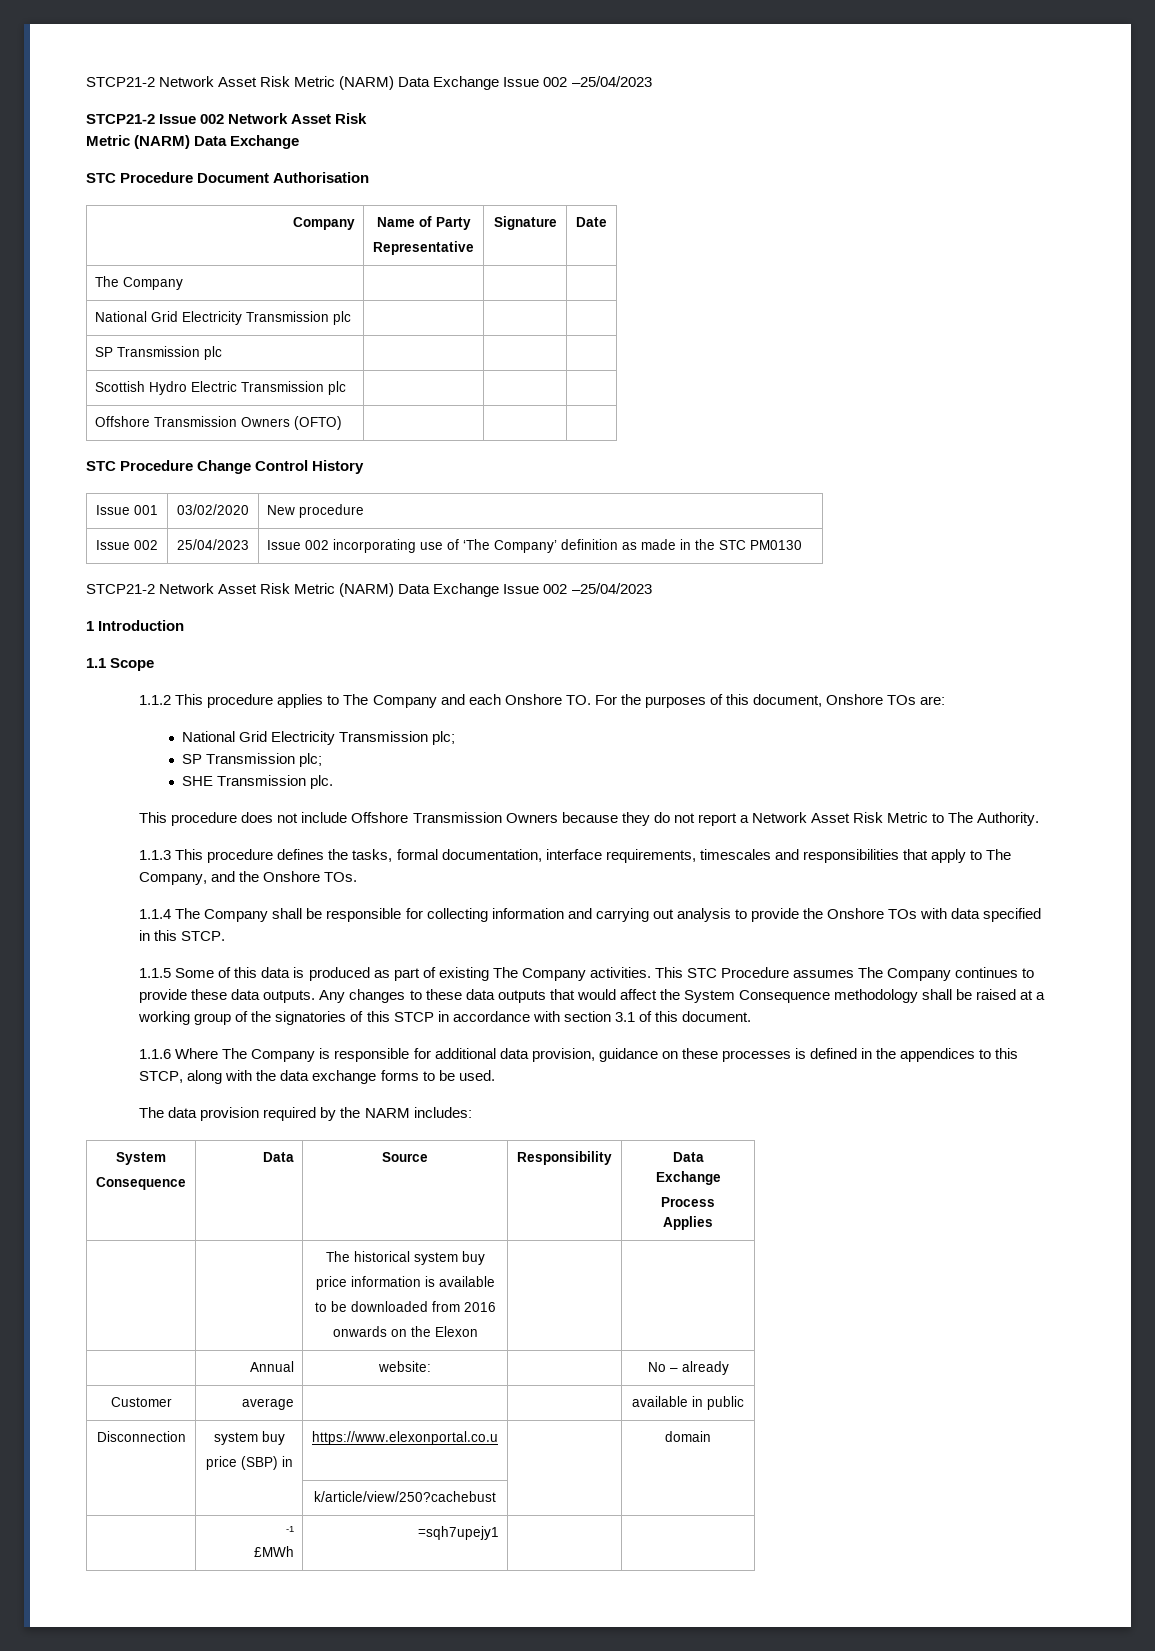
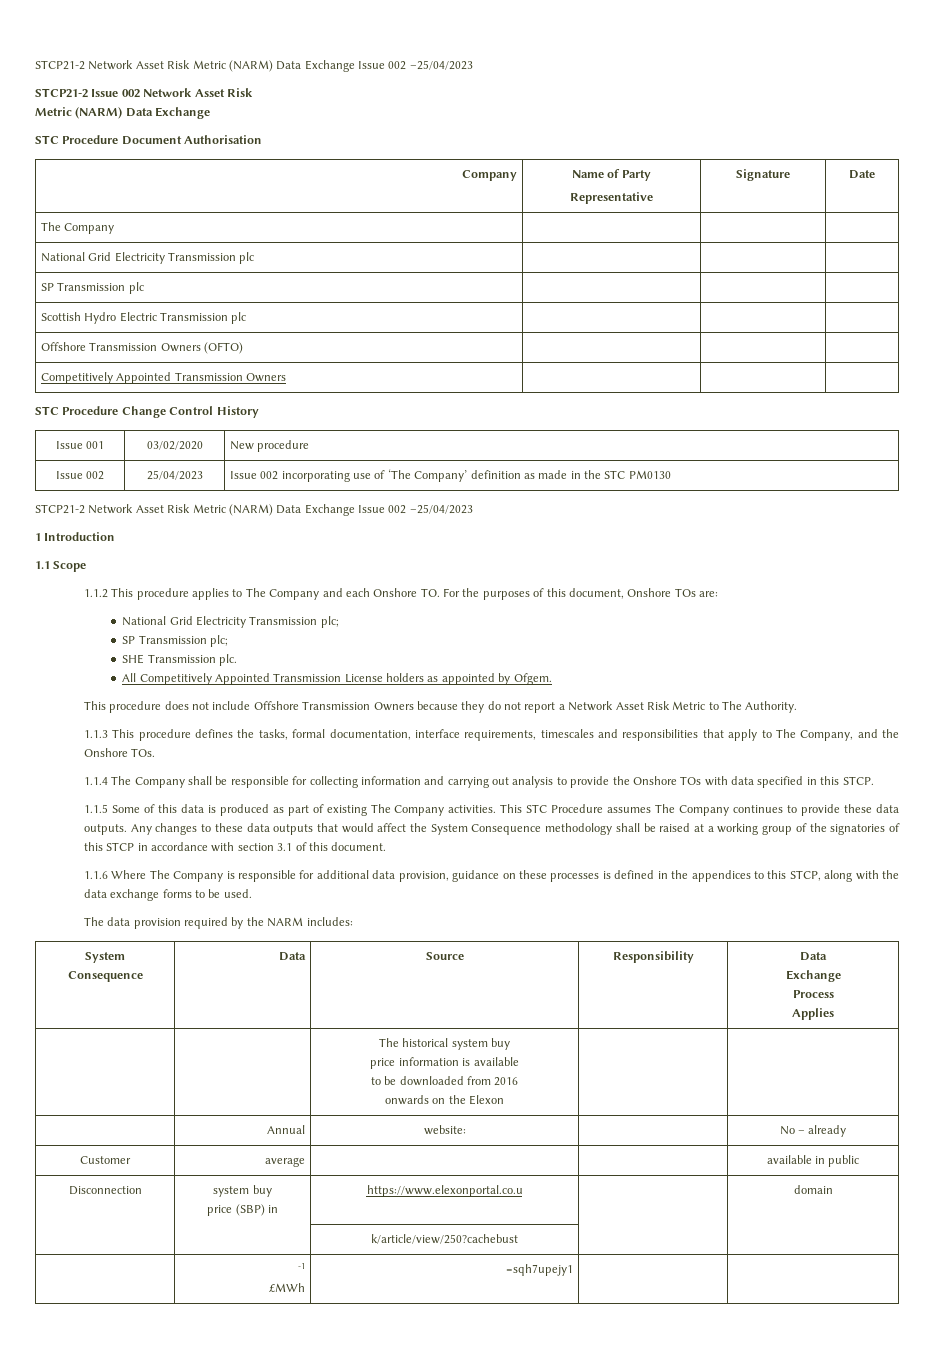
+ Competitively Appointed Transmission Owners | | |
+ All Competitively Appointed Transmission License holders as appointed by Ofgem.

